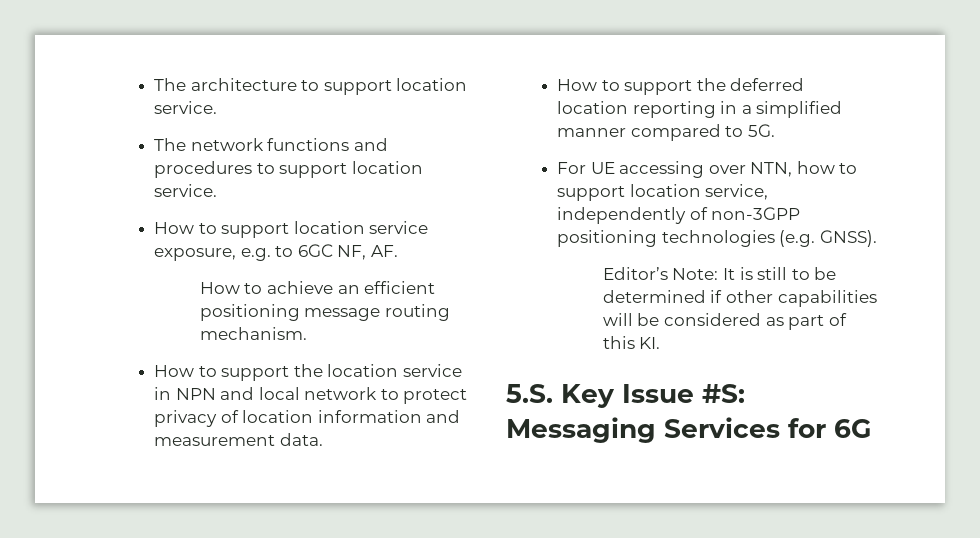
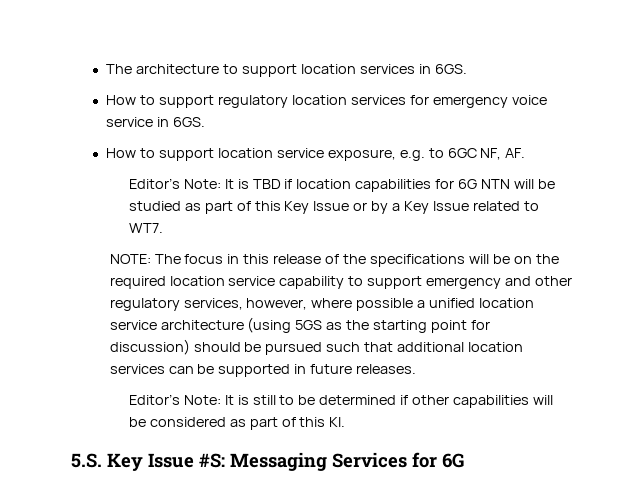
- The architecture to support location service.
- The network functions and procedures to support location service.
+ The architecture to support location services in 6GS.
+ How to support regulatory location services for emergency voice service in 6GS.
- How to achieve an efficient positioning message routing mechanism.
- How to support the location service in NPN and local network to protect privacy of location information and measurement data.
- How to support the deferred location reporting in a simplified manner compared to 5G.
- For UE accessing over NTN, how to support location service, independently of non-3GPP positioning technologies (e.g. GNSS).
+ Editor’s Note: It is TBD if location capabilities for 6G NTN will be studied as part of this Key Issue or by a Key Issue related to WT7.
+ NOTE: The focus in this release of the specifications will be on the required location service capability to support emergency and other regulatory services, however, where possible a unified location service architecture (using 5GS as the starting point for discussion) should be pursued such that additional location services can be supported in future releases.

